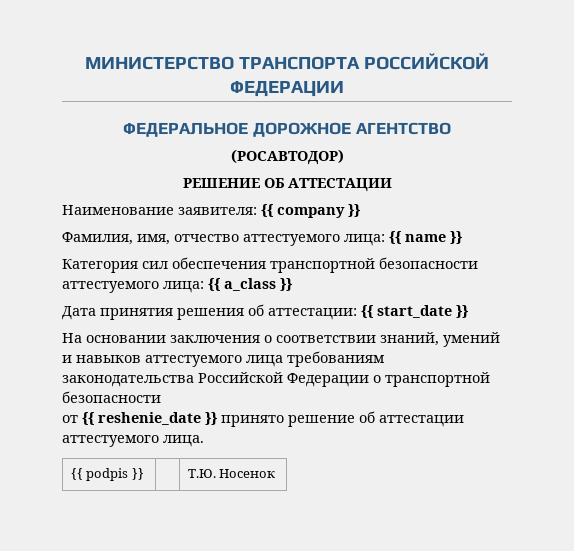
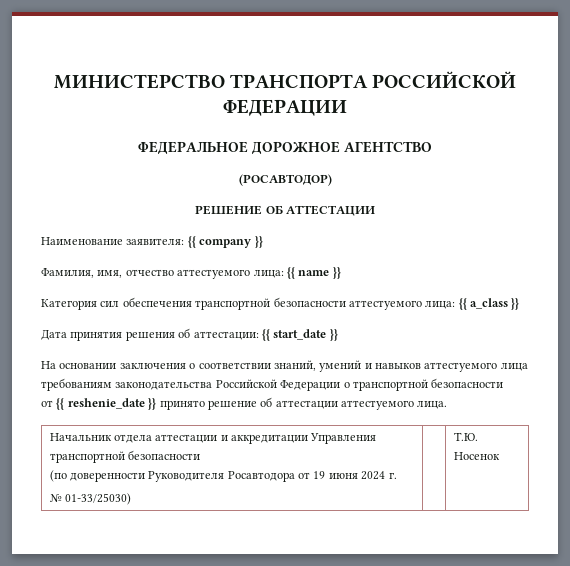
- {{ podpis }} | | Т.Ю. Носенок
+ Начальник отдела аттестации и аккредитации Управления транспортной безопасности
+ (по доверенности Руководителя Росавтодора от 19 июня 2024 г.
+ № 01-33/25030) | | Т.Ю. Носенок

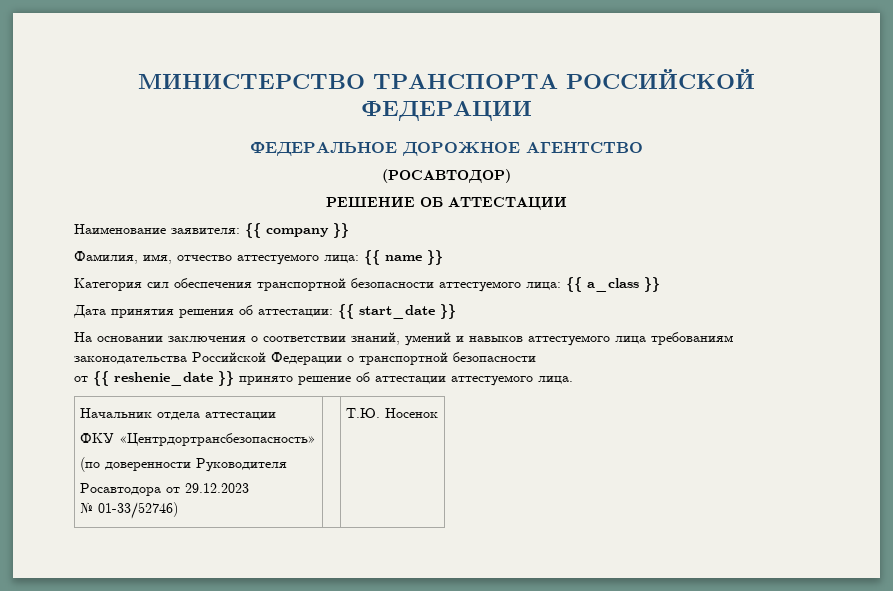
- Начальник отдела аттестации и аккредитации Управления транспортной безопасности
- (по доверенности Руководителя Росавтодора от 19 июня 2024 г.
- № 01-33/25030) | | Т.Ю. Носенок
+ Начальник отдела аттестации
+ ФКУ «Центрдортрансбезопасность»
+ (по доверенности Руководителя
+ Росавтодора от 29.12.2023
+ № 01-33/52746) | | Т.Ю. Носенок

